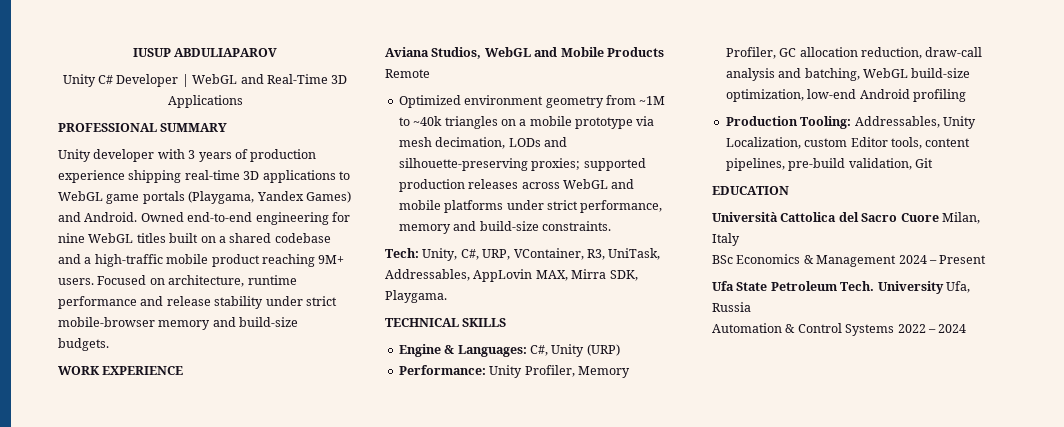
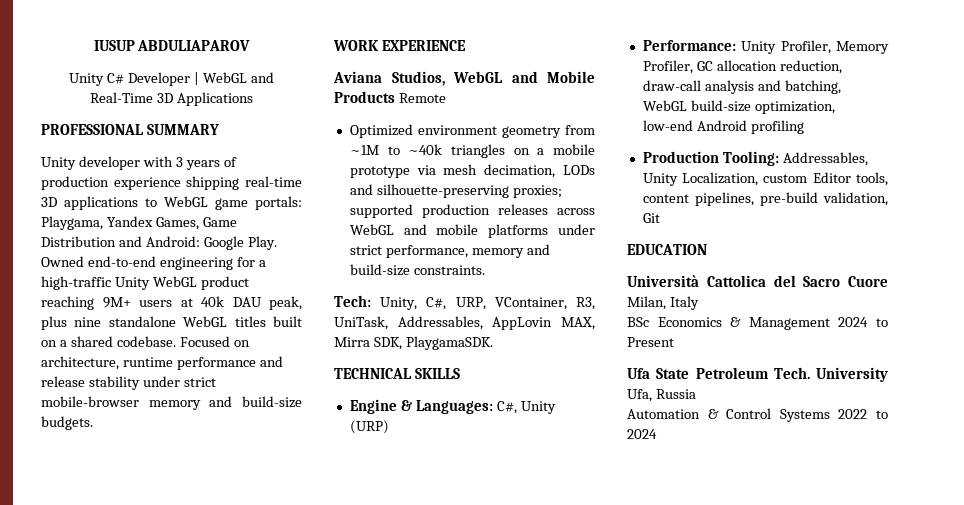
- Unity developer with 3 years of production experience shipping real-time 3D applications to WebGL game portals (Playgama, Yandex Games) and Android. Owned end-to-end engineering for nine WebGL titles built on a shared codebase and a high-traffic mobile product reaching 9M+ users.
+ Unity developer with 3 years of production experience shipping real-time 3D applications to WebGL game portals: Playgama, Yandex Games, Game Distribution and Android: Google Play. Owned end-to-end engineering for a high-traffic Unity WebGL product reaching 9M+ users at 40k DAU peak, plus nine standalone WebGL titles built on a shared codebase.
- Tech: Unity, C#, URP, VContainer, R3, UniTask, Addressables, AppLovin MAX, Mirra SDK, Playgama.
+ Tech: Unity, C#, URP, VContainer, R3, UniTask, Addressables, AppLovin MAX, Mirra SDK, PlaygamaSDK.
- BSc Economics & Management 2024 – Present
+ BSc Economics & Management 2024 to Present
- Automation & Control Systems 2022 – 2024
+ Automation & Control Systems 2022 to 2024

